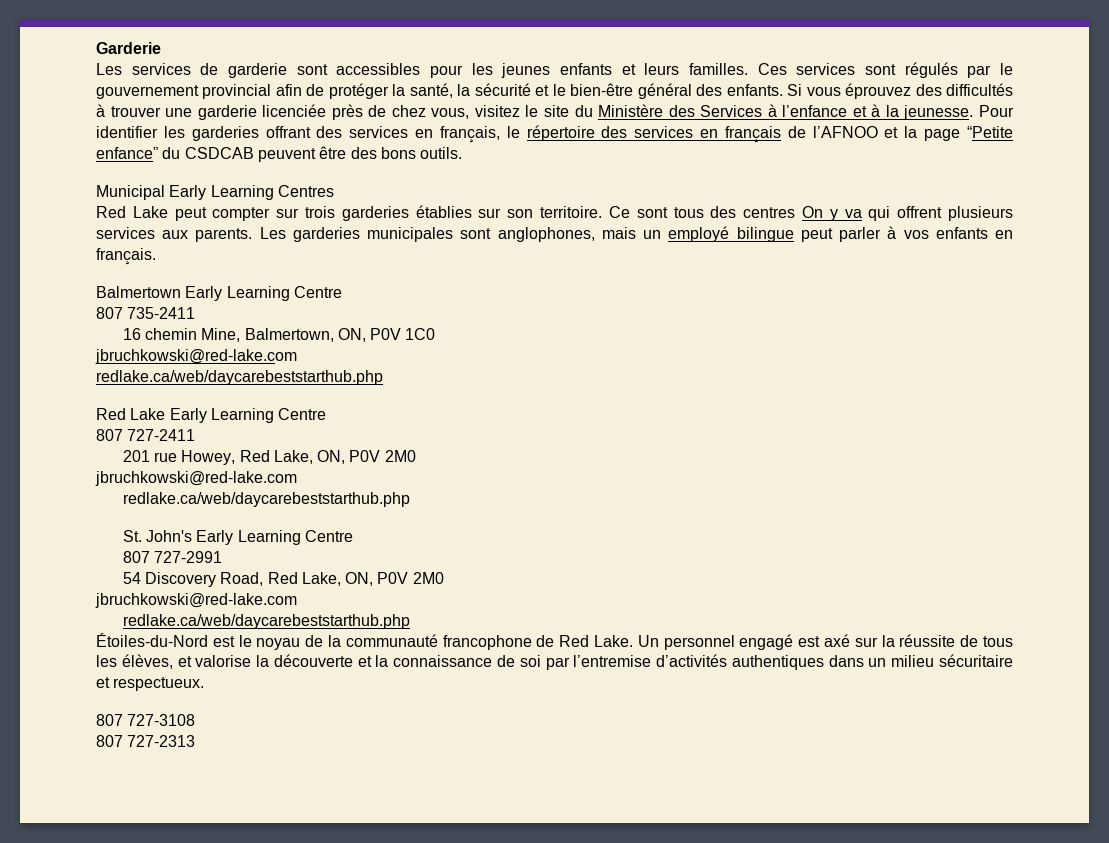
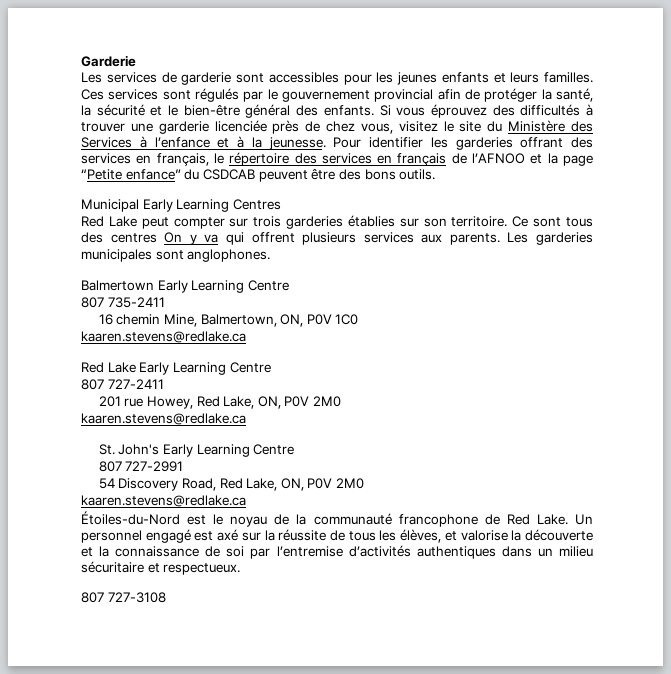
- Les garderies municipales sont anglophones, mais un employé bilingue peut parler à vos enfants en français.
+ Les garderies municipales sont anglophones.
  16 chemin Mine, Balmertown, ON, P0V 1C0
- jbruchkowski@red-lake.com
- redlake.ca/web/daycarebeststarthub.php
+ kaaren.stevens@redlake.ca
  201 rue Howey, Red Lake, ON, P0V 2M0
- jbruchkowski@red-lake.com
- redlake.ca/web/daycarebeststarthub.php
+ kaaren.stevens@redlake.ca
  54 Discovery Road, Red Lake, ON, P0V 2M0
- jbruchkowski@red-lake.com
- redlake.ca/web/daycarebeststarthub.php
+ kaaren.stevens@redlake.ca
- 807 727-2313

